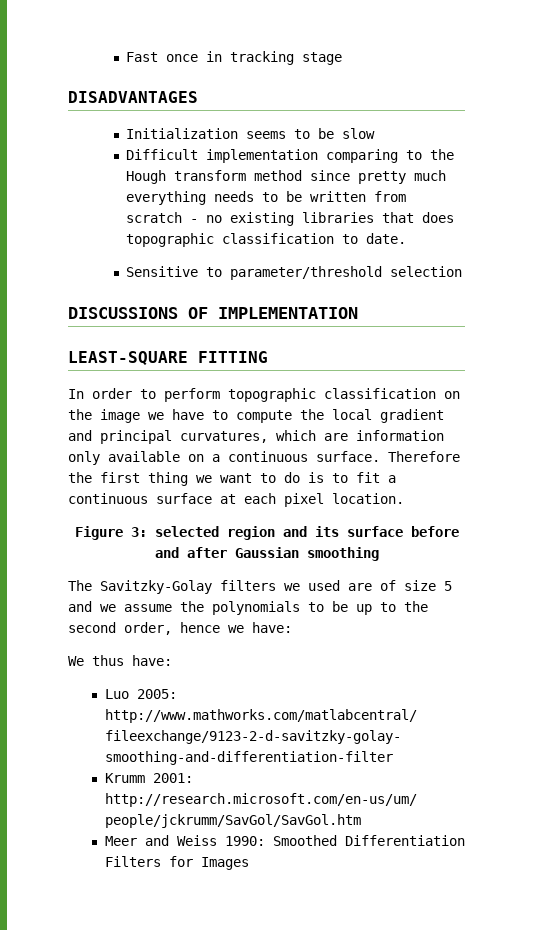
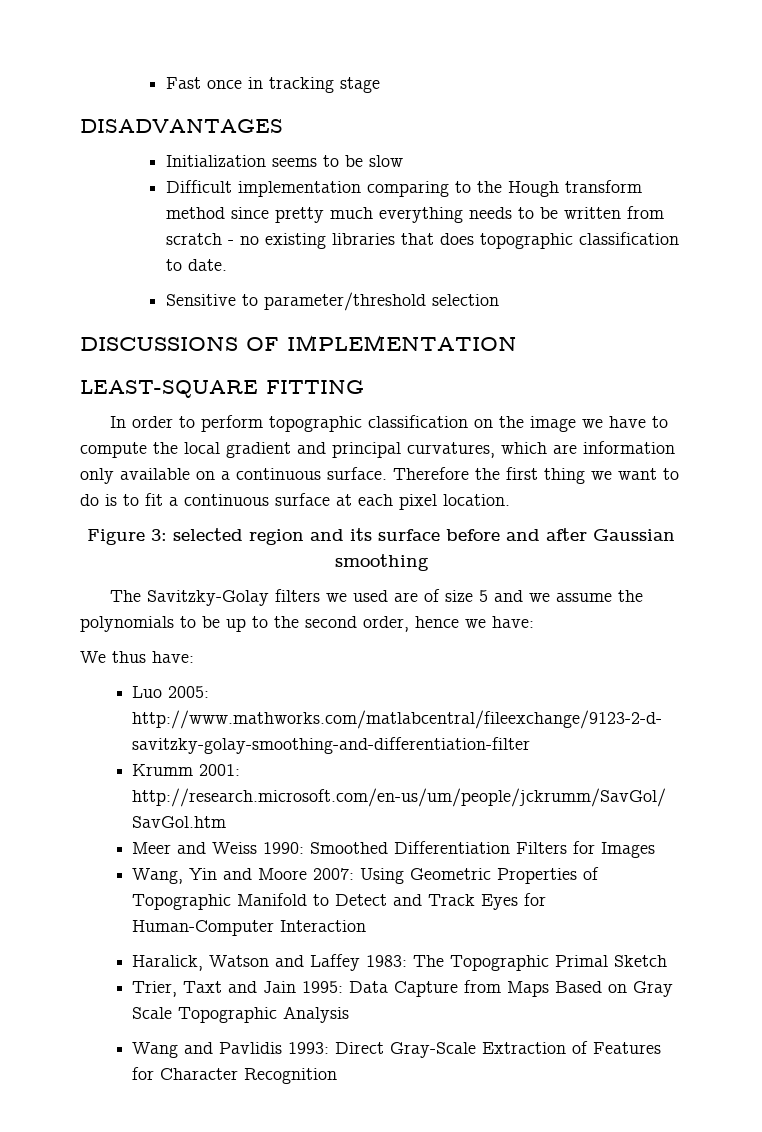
+ Wang, Yin and Moore 2007: Using Geometric Properties of Topographic Manifold to Detect and Track Eyes for Human-Computer Interaction
+ Haralick, Watson and Laffey 1983: The Topographic Primal Sketch
+ Trier, Taxt and Jain 1995: Data Capture from Maps Based on Gray Scale Topographic Analysis
+ Wang and Pavlidis 1993: Direct Gray-Scale Extraction of Features for Character Recognition

